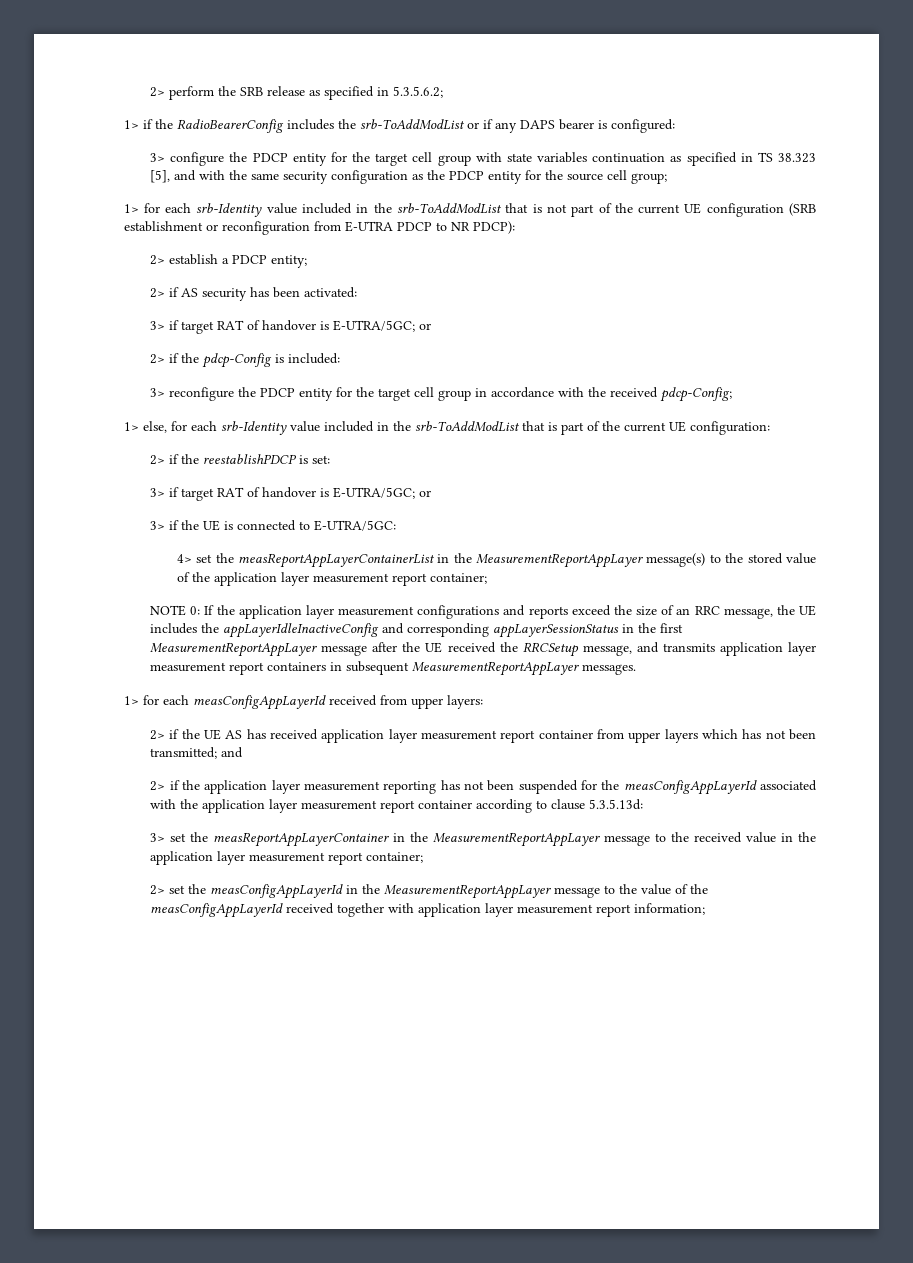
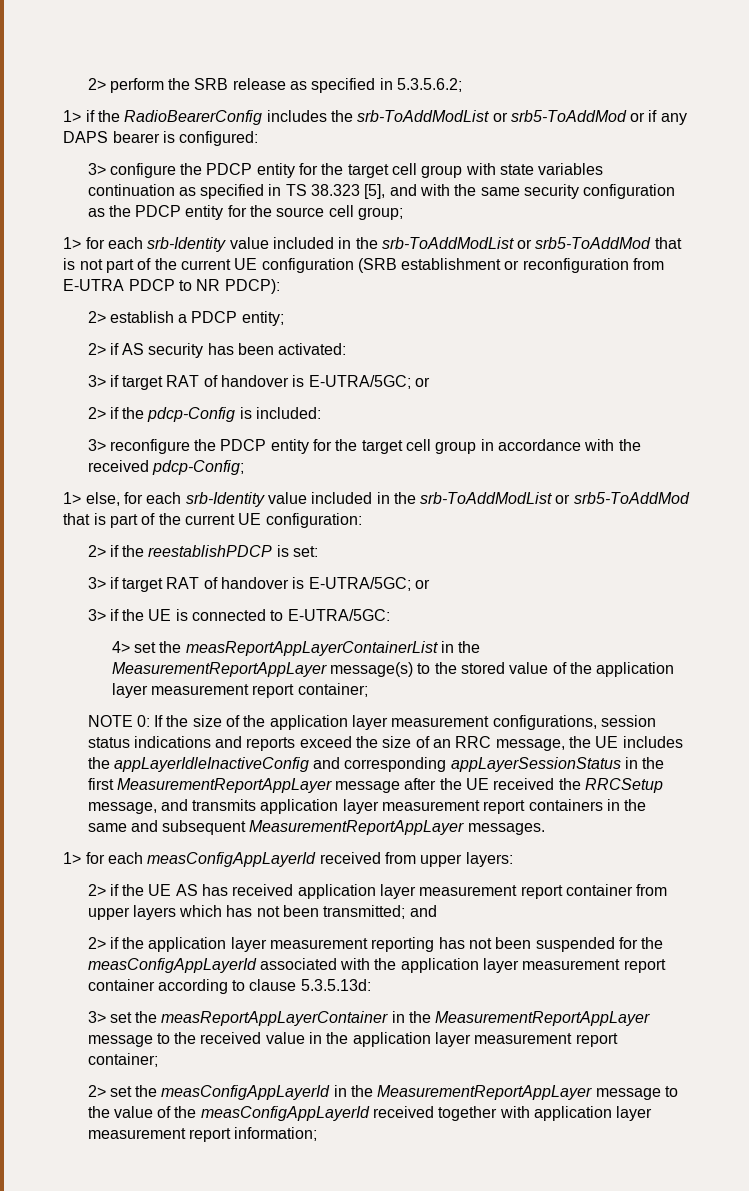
- 1> if the RadioBearerConfig includes the srb-ToAddModList or if any DAPS bearer is configured:
+ 1> if the RadioBearerConfig includes the srb-ToAddModList or srb5-ToAddMod or if any DAPS bearer is configured:
- 1> for each srb-Identity value included in the srb-ToAddModList that is not part of the current UE configuration (SRB establishment or reconfiguration from E-UTRA PDCP to NR PDCP):
+ 1> for each srb-Identity value included in the srb-ToAddModList or srb5-ToAddMod that is not part of the current UE configuration (SRB establishment or reconfiguration from E-UTRA PDCP to NR PDCP):
- 1> else, for each srb-Identity value included in the srb-ToAddModList that is part of the current UE configuration:
+ 1> else, for each srb-Identity value included in the srb-ToAddModList or srb5-ToAddMod that is part of the current UE configuration:
- NOTE 0: If the application layer measurement configurations and reports exceed the size of an RRC message, the UE includes the appLayerIdleInactiveConfig and corresponding appLayerSessionStatus in the first MeasurementReportAppLayer message after the UE received the RRCSetup message, and transmits application layer measurement report containers in subsequent MeasurementReportAppLayer messages.
+ NOTE 0: If the size of the application layer measurement configurations, session status indications and reports exceed the size of an RRC message, the UE includes the appLayerIdleInactiveConfig and corresponding appLayerSessionStatus in the first MeasurementReportAppLayer message after the UE received the RRCSetup message, and transmits application layer measurement report containers in the same and subsequent MeasurementReportAppLayer messages.

